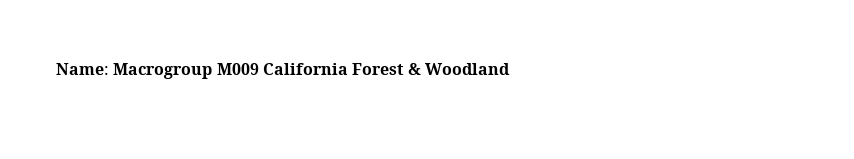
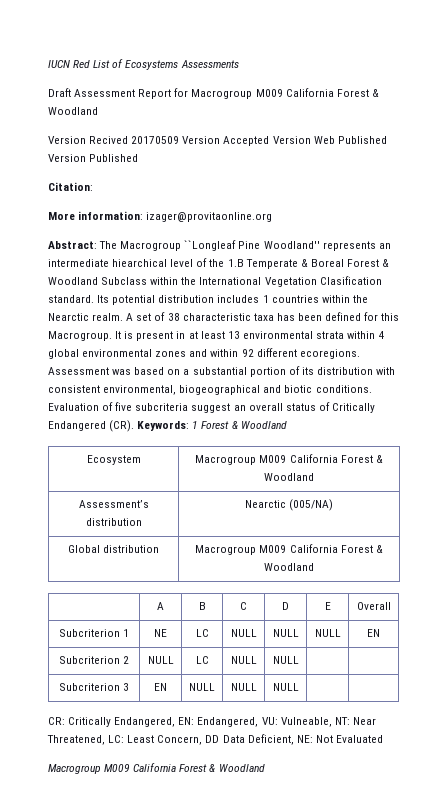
- Name: Macrogroup M009 California Forest & Woodland
+ IUCN Red List of Ecosystems Assessments
+ Draft Assessment Report for Macrogroup M009 California Forest & Woodland
+ Version Recived 20170509 Version Accepted Version Web Published Version Published
+ Citation:
+ More information: izager@provitaonline.org
+ Abstract: The Macrogroup ``Longleaf Pine Woodland'' represents an intermediate hiearchical level of the 1.B Temperate & Boreal Forest & Woodland Subclass within the International Vegetation Clasification standard. Its potential distribution includes 1 countries within the Nearctic realm. A set of 38 characteristic taxa has been defined for this Macrogroup. It is present in at least 13 environmental strata within 4 global environmental zones and within 92 different ecoregions. Assessment was based on a substantial portion of its distribution with consistent environmental, biogeographical and biotic conditions. Evaluation of five subcriteria suggest an overall status of Critically Endangered (CR). Keywords: 1 Forest & Woodland
+ Ecosystem | Macrogroup M009 California Forest & Woodland
+ Assessment’s distribution | Nearctic (005/NA)
+ Global distribution | Macrogroup M009 California Forest & Woodland
+ | A | B | C | D | E | Overall
+ Subcriterion 1 | NE | LC | NULL | NULL | NULL | EN
+ Subcriterion 2 | NULL | LC | NULL | NULL | |
+ Subcriterion 3 | EN | NULL | NULL | NULL | |
+ CR: Critically Endangered, EN: Endangered, VU: Vulneable, NT: Near Threatened, LC: Least Concern, DD Data Deficient, NE: Not Evaluated
+ Macrogroup M009 California Forest & Woodland

